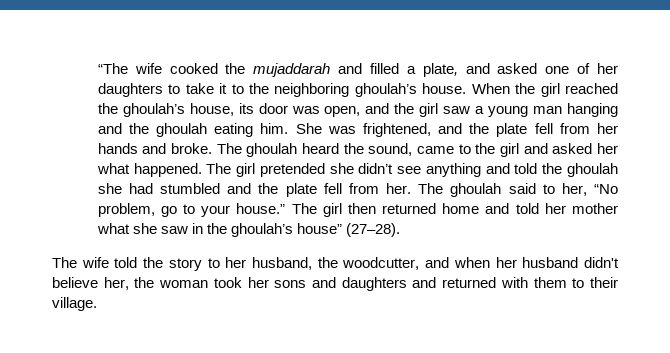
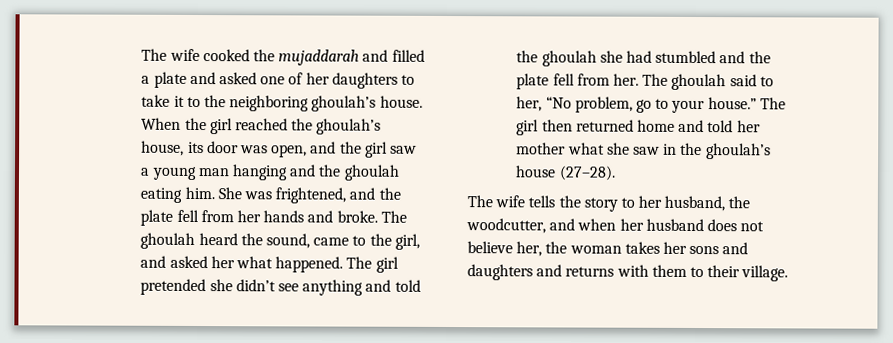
- “The wife cooked the mujaddarah and filled a plate, and asked one of her daughters to take it to the neighboring ghoulah’s house.
+ The wife cooked the mujaddarah and filled a plate and asked one of her daughters to take it to the neighboring ghoulah’s house.
- The ghoulah heard the sound, came to the girl and asked her what happened.
+ The ghoulah heard the sound, came to the girl, and asked her what happened.
- The girl then returned home and told her mother what she saw in the ghoulah’s house” (27–28).
+ The girl then returned home and told her mother what she saw in the ghoulah’s house (27–28).
- The wife told the story to her husband, the woodcutter, and when her husband didn't believe her, the woman took her sons and daughters and returned with them to their village.
+ The wife tells the story to her husband, the woodcutter, and when her husband does not believe her, the woman takes her sons and daughters and returns with them to their village.

